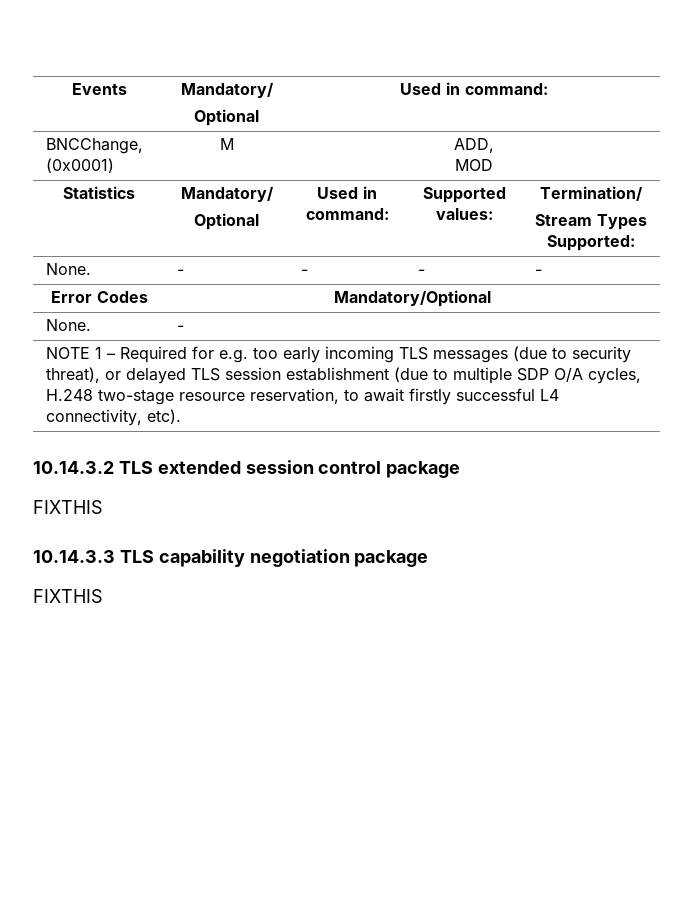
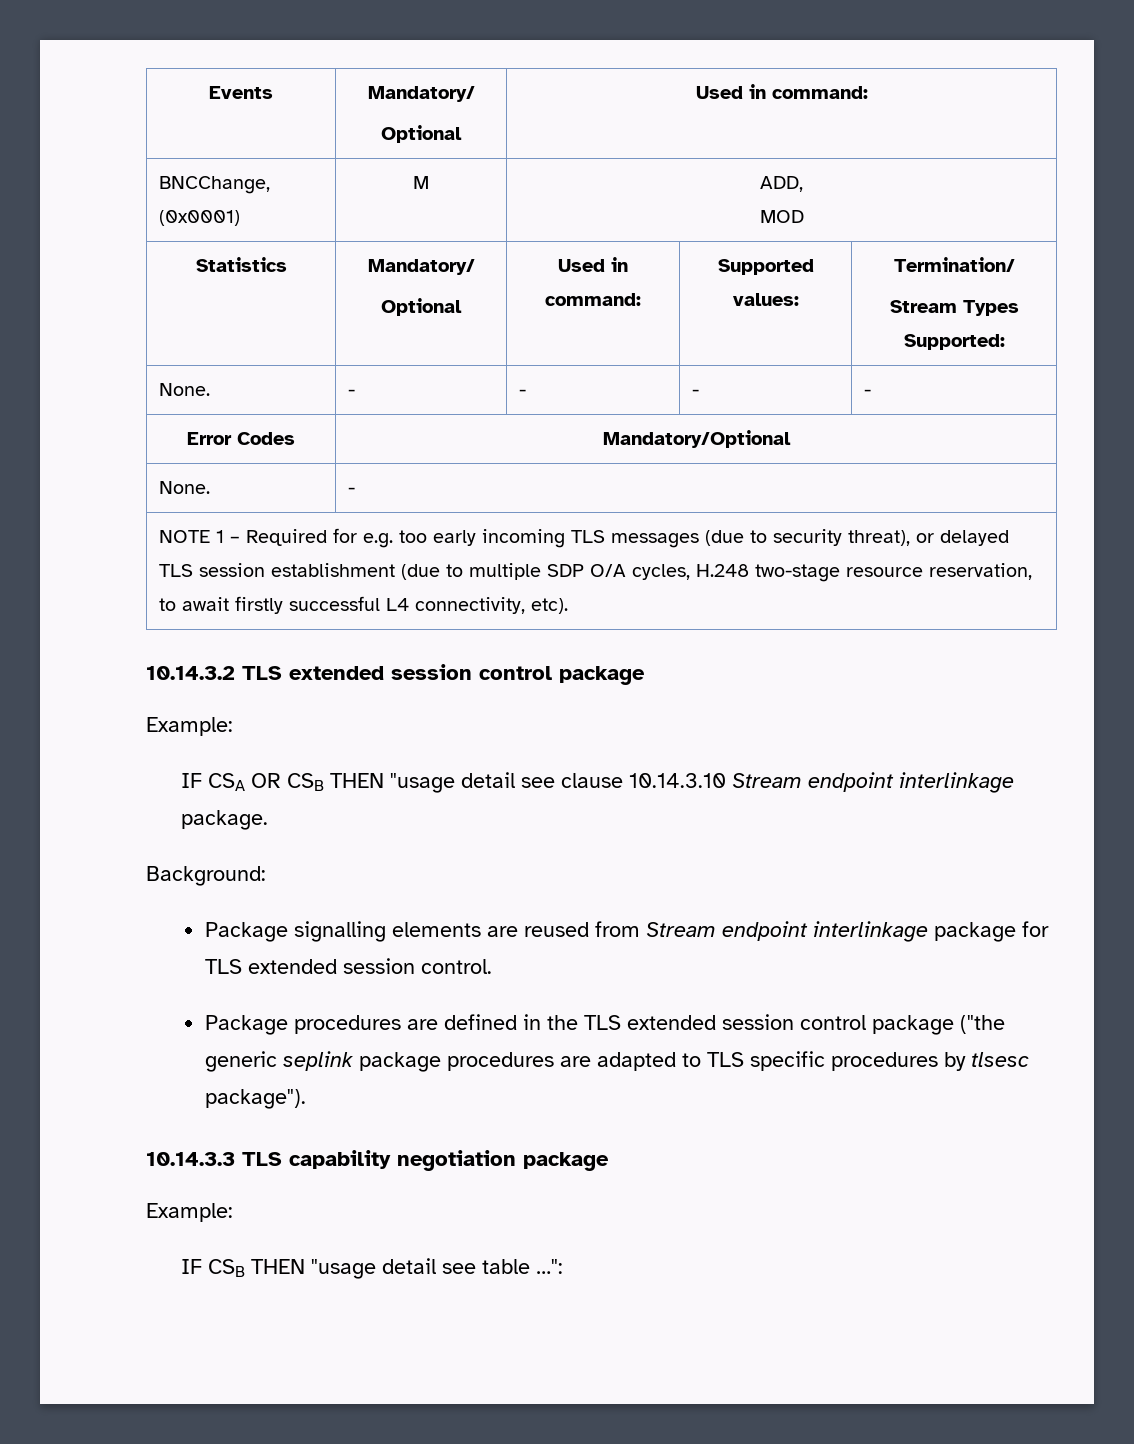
  10.14.3.2 TLS extended session control package
- FIXTHIS
+ Example:
+ IF CSA OR CSB THEN "usage detail see clause 10.14.3.10 Stream endpoint interlinkage package.
+ Background:
+ Package signalling elements are reused from Stream endpoint interlinkage package for TLS extended session control.
+ Package procedures are defined in the TLS extended session control package ("the generic seplink package procedures are adapted to TLS specific procedures by tlsesc package").
  10.14.3.3 TLS capability negotiation package
- FIXTHIS
+ Example:
+ IF CSB THEN "usage detail see table …":

